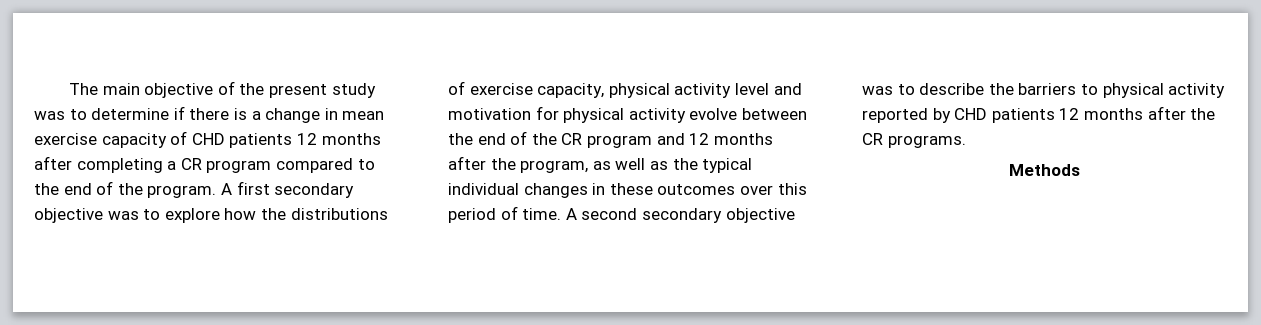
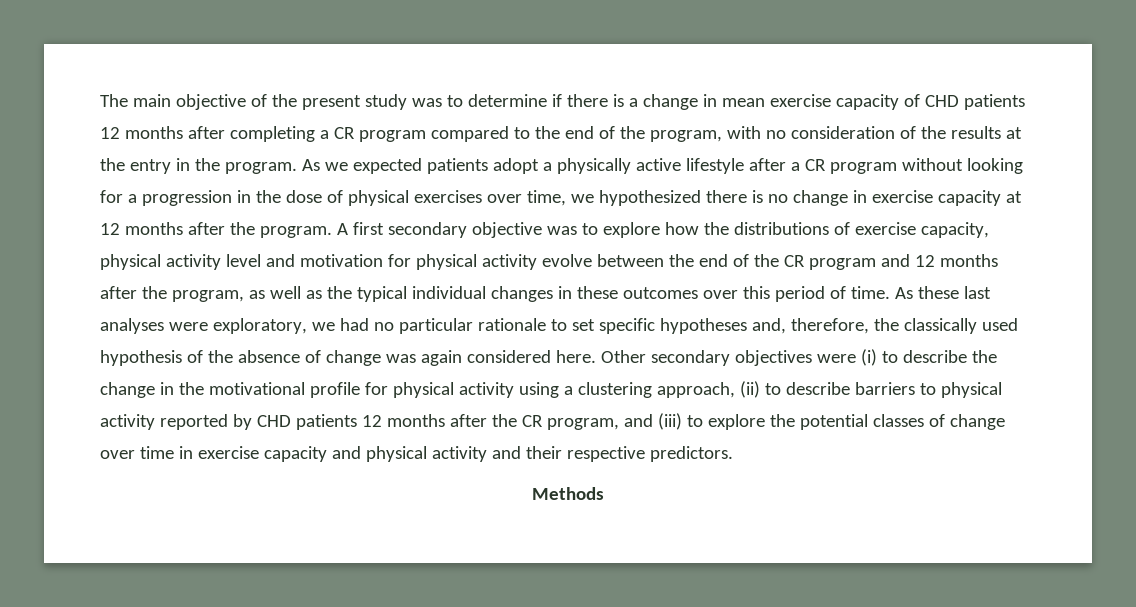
- The main objective of the present study was to determine if there is a change in mean exercise capacity of CHD patients 12 months after completing a CR program compared to the end of the program.
+ The main objective of the present study was to determine if there is a change in mean exercise capacity of CHD patients 12 months after completing a CR program compared to the end of the program, with no consideration of the results at the entry in the program. As we expected patients adopt a physically active lifestyle after a CR program without looking for a progression in the dose of physical exercises over time, we hypothesized there is no change in exercise capacity at 12 months after the program.
- A second secondary objective was to describe the barriers to physical activity reported by CHD patients 12 months after the CR programs.
+ As these last analyses were exploratory, we had no particular rationale to set specific hypotheses and, therefore, the classically used hypothesis of the absence of change was again considered here. Other secondary objectives were (i) to describe the change in the motivational profile for physical activity using a clustering approach, (ii) to describe barriers to physical activity reported by CHD patients 12 months after the CR program, and (iii) to explore the potential classes of change over time in exercise capacity and physical activity and their respective predictors.

